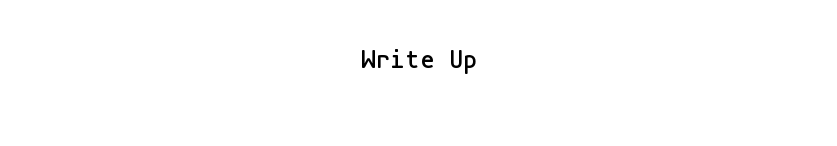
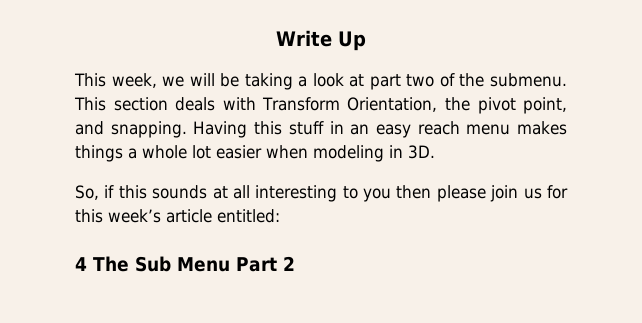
+ This week, we will be taking a look at part two of the submenu. This section deals with Transform Orientation, the pivot point, and snapping. Having this stuff in an easy reach menu makes things a whole lot easier when modeling in 3D.
+ So, if this sounds at all interesting to you then please join us for this week’s article entitled:
+ 4 The Sub Menu Part 2

